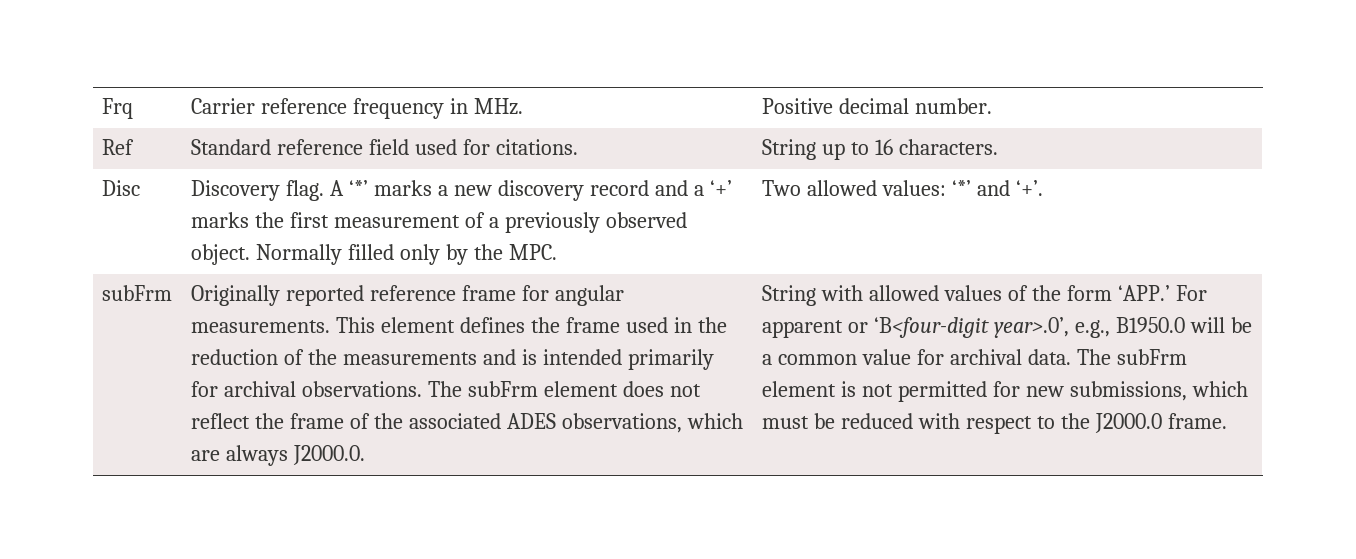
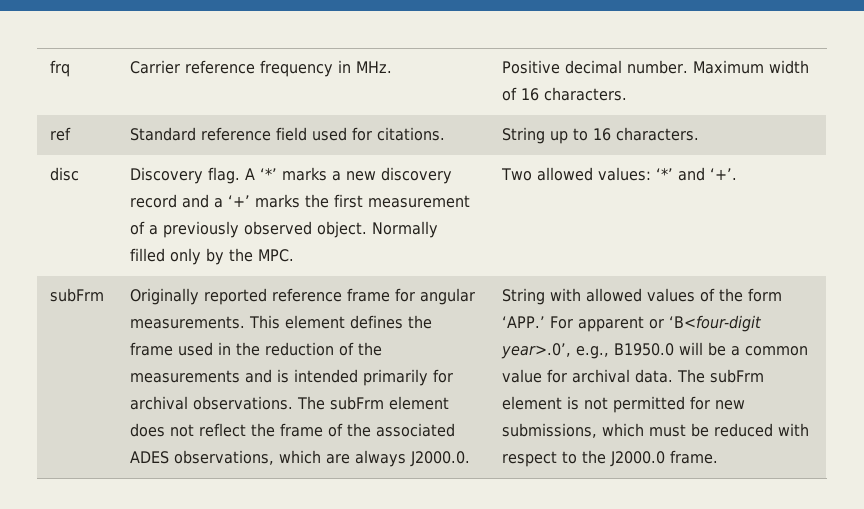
- Frq | Carrier reference frequency in MHz. | Positive decimal number.
- Ref | Standard reference field used for citations. | String up to 16 characters.
+ frq | Carrier reference frequency in MHz. | Positive decimal number. Maximum width of 16 characters.
+ ref | Standard reference field used for citations. | String up to 16 characters.
- Disc | Discovery flag. A ‘*’ marks a new discovery record and a ‘+’ marks the first measurement of a previously observed object. Normally filled only by the MPC. | Two allowed values: ‘*’ and ‘+’.
+ disc | Discovery flag. A ‘*’ marks a new discovery record and a ‘+’ marks the first measurement of a previously observed object. Normally filled only by the MPC. | Two allowed values: ‘*’ and ‘+’.

